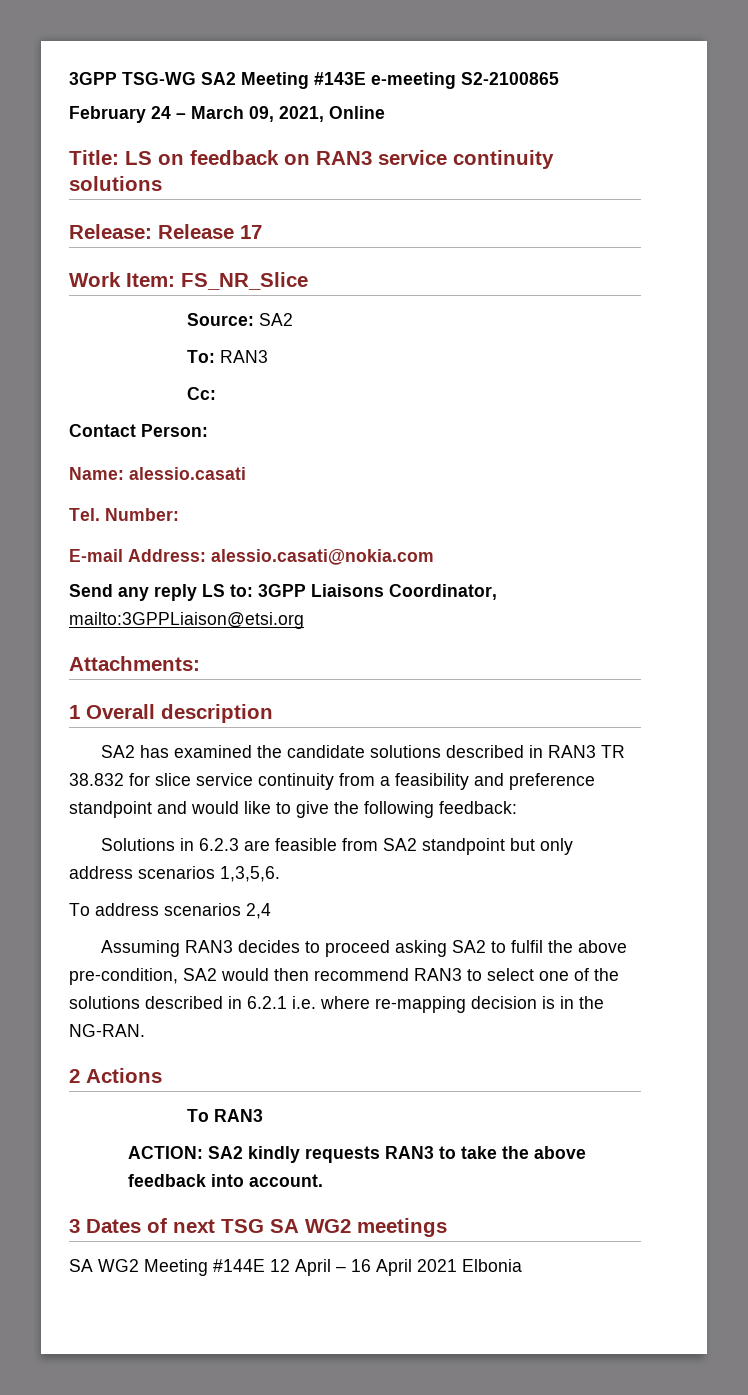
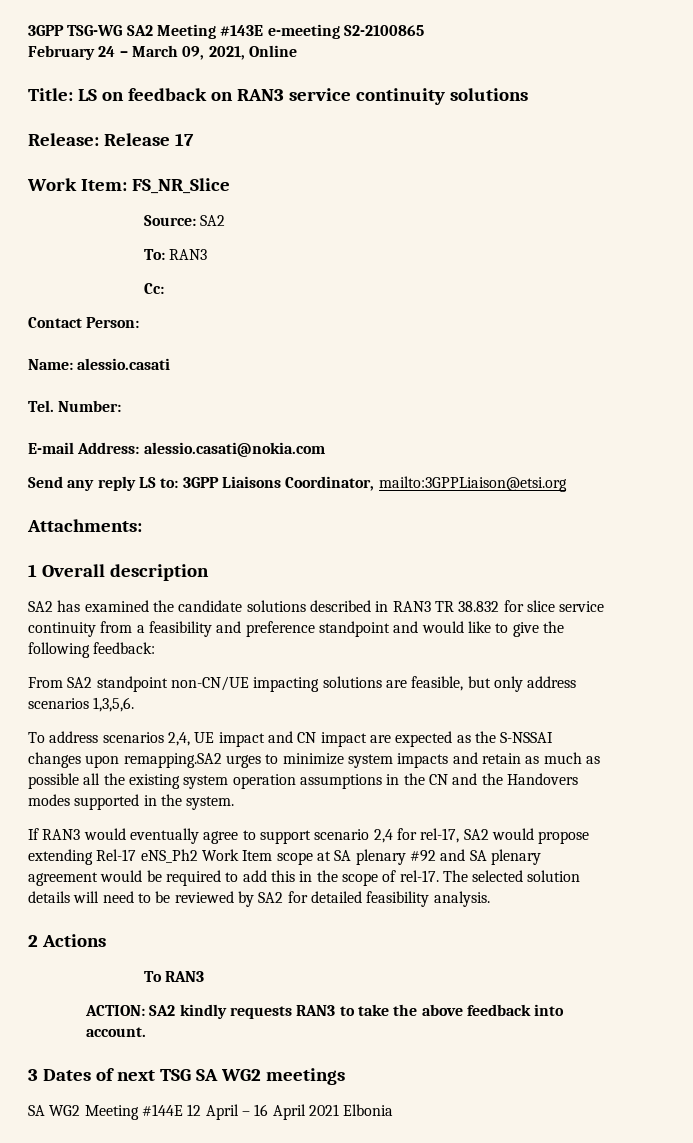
- Solutions in 6.2.3 are feasible from SA2 standpoint but only address scenarios 1,3,5,6.
+ From SA2 standpoint non-CN/UE impacting solutions are feasible, but only address scenarios 1,3,5,6.
- To address scenarios 2,4
- Assuming RAN3 decides to proceed asking SA2 to fulfil the above pre-condition, SA2 would then recommend RAN3 to select one of the solutions described in 6.2.1 i.e. where re-mapping decision is in the NG-RAN.
+ To address scenarios 2,4, UE impact and CN impact are expected as the S-NSSAI changes upon remapping.SA2 urges to minimize system impacts and retain as much as possible all the existing system operation assumptions in the CN and the Handovers modes supported in the system.
+ If RAN3 would eventually agree to support scenario 2,4 for rel-17, SA2 would propose extending Rel-17 eNS_Ph2 Work Item scope at SA plenary #92 and SA plenary agreement would be required to add this in the scope of rel-17. The selected solution details will need to be reviewed by SA2 for detailed feasibility analysis.

